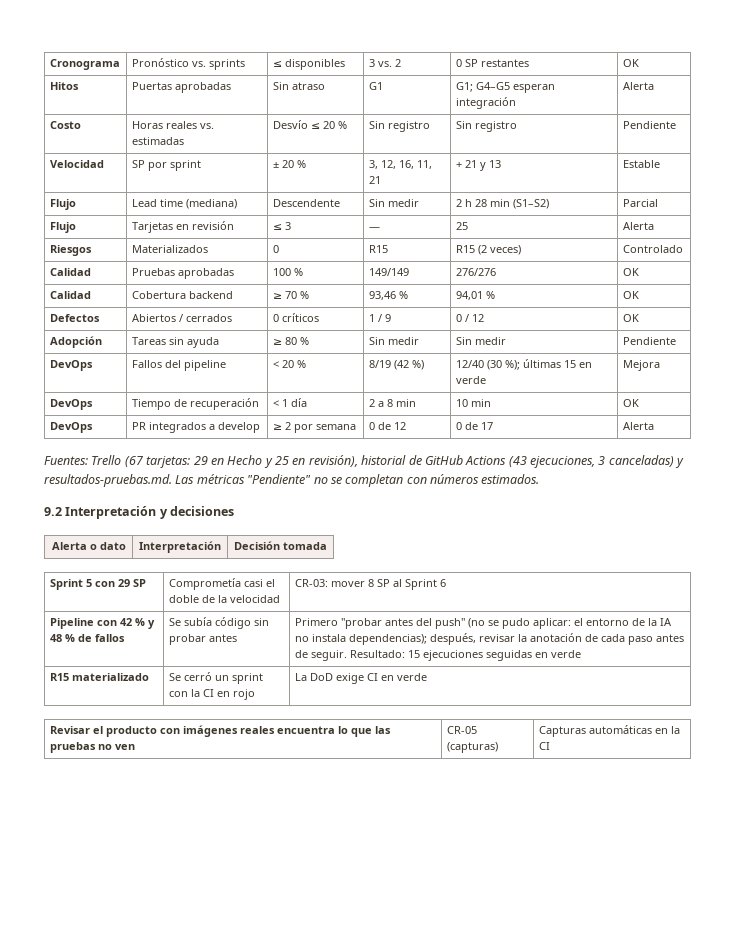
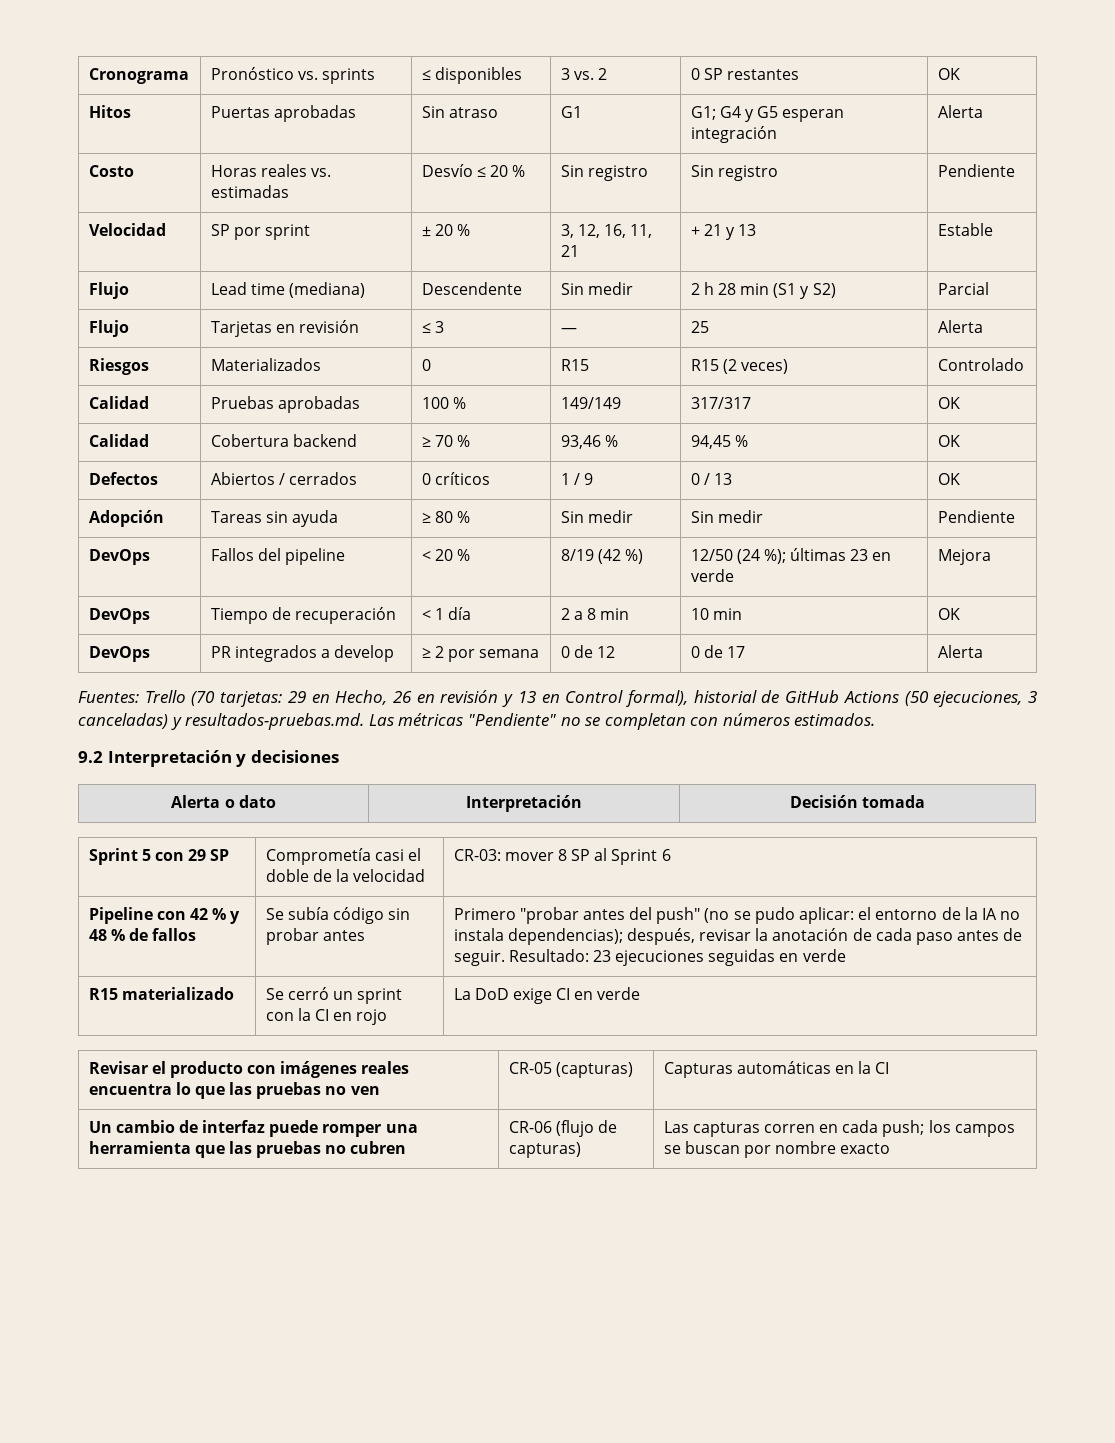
- Hitos | Puertas aprobadas | Sin atraso | G1 | G1; G4–G5 esperan integración | Alerta
+ Hitos | Puertas aprobadas | Sin atraso | G1 | G1; G4 y G5 esperan integración | Alerta
- Flujo | Lead time (mediana) | Descendente | Sin medir | 2 h 28 min (S1–S2) | Parcial
+ Flujo | Lead time (mediana) | Descendente | Sin medir | 2 h 28 min (S1 y S2) | Parcial
- Calidad | Pruebas aprobadas | 100 % | 149/149 | 276/276 | OK
+ Calidad | Pruebas aprobadas | 100 % | 149/149 | 317/317 | OK
- Calidad | Cobertura backend | ≥ 70 % | 93,46 % | 94,01 % | OK
+ Calidad | Cobertura backend | ≥ 70 % | 93,46 % | 94,45 % | OK
- Defectos | Abiertos / cerrados | 0 críticos | 1 / 9 | 0 / 12 | OK
+ Defectos | Abiertos / cerrados | 0 críticos | 1 / 9 | 0 / 13 | OK
- DevOps | Fallos del pipeline | < 20 % | 8/19 (42 %) | 12/40 (30 %); últimas 15 en verde | Mejora
+ DevOps | Fallos del pipeline | < 20 % | 8/19 (42 %) | 12/50 (24 %); últimas 23 en verde | Mejora
- Fuentes: Trello (67 tarjetas: 29 en Hecho y 25 en revisión), historial de GitHub Actions (43 ejecuciones, 3 canceladas) y resultados-pruebas.md. Las métricas "Pendiente" no se completan con números estimados.
+ Fuentes: Trello (70 tarjetas: 29 en Hecho, 26 en revisión y 13 en Control formal), historial de GitHub Actions (50 ejecuciones, 3 canceladas) y resultados-pruebas.md. Las métricas "Pendiente" no se completan con números estimados.
- Resultado: 15 ejecuciones seguidas en verde
+ Resultado: 23 ejecuciones seguidas en verde
+ Un cambio de interfaz puede romper una herramienta que las pruebas no cubren | CR-06 (flujo de capturas) | Las capturas corren en cada push; los campos se buscan por nombre exacto

